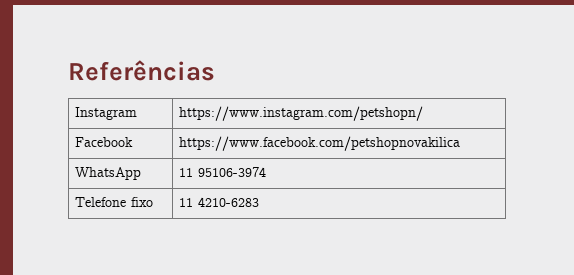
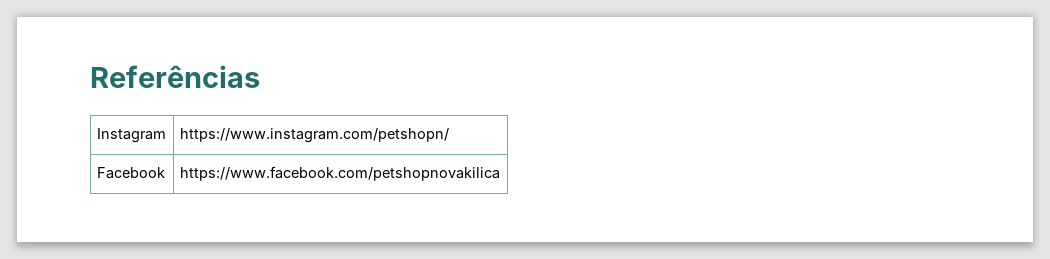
- WhatsApp | 11 95106-3974
- Telefone fixo | 11 4210-6283

